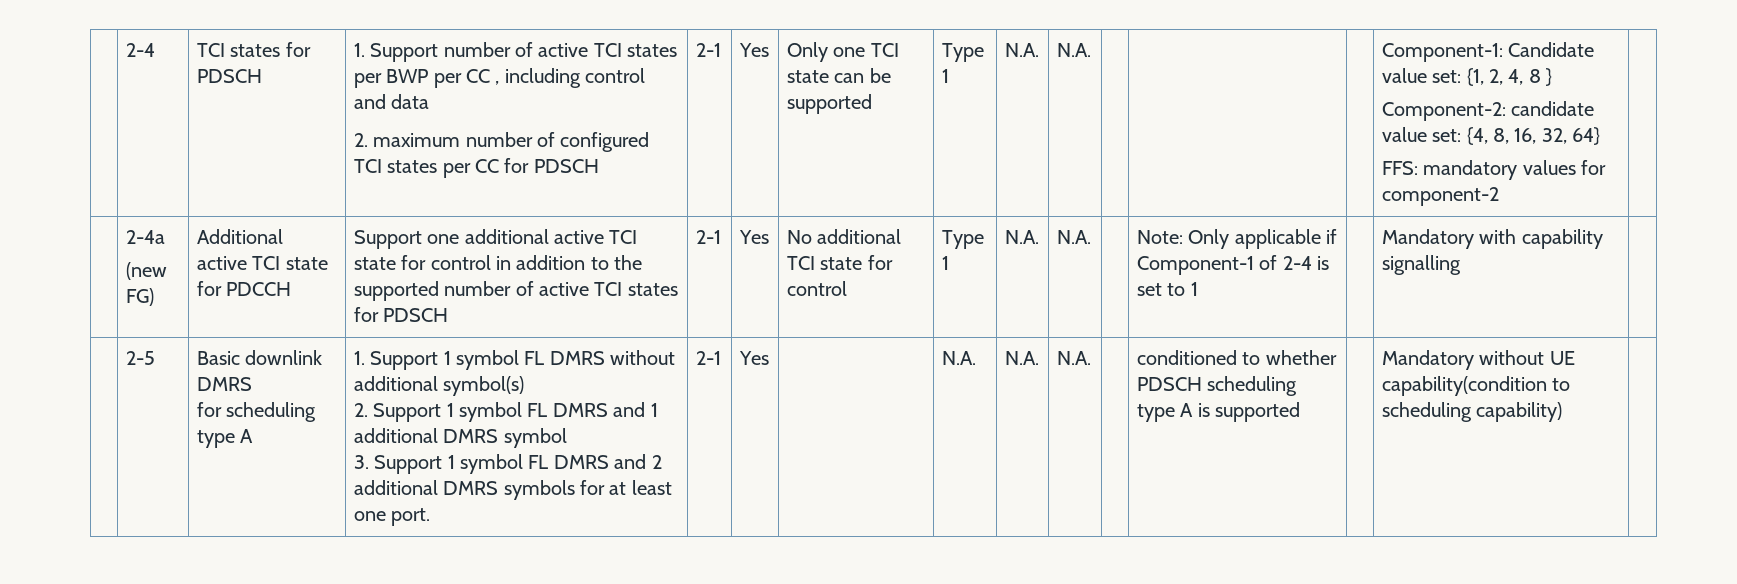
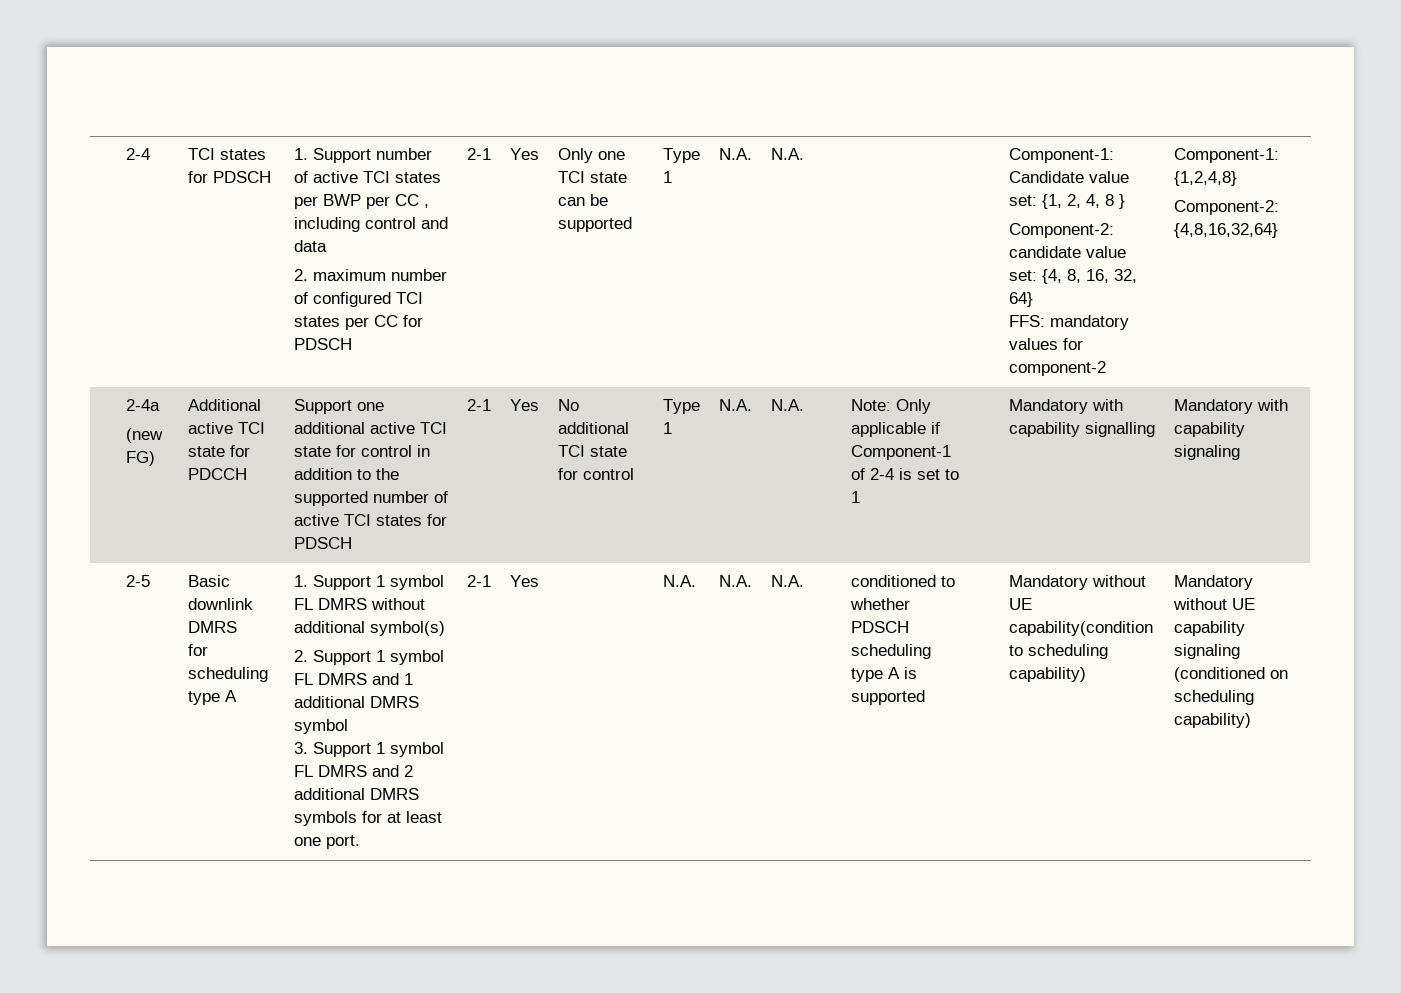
+ Component-1: {1,2,4,8}
+ Component-2: {4,8,16,32,64}
+ Mandatory with capability signaling
+ Mandatory without UE capability signaling (conditioned on scheduling capability)

